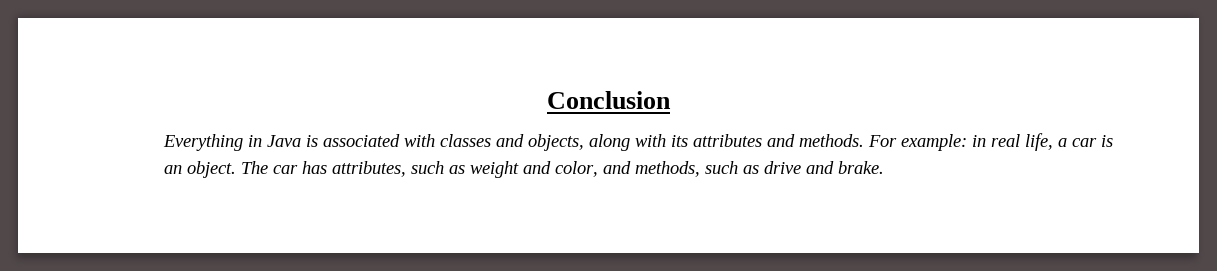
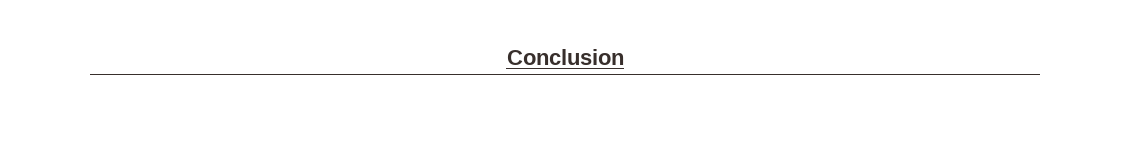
- Everything in Java is associated with classes and objects, along with its attributes and methods. For example: in real life, a car is an object. The car has attributes, such as weight and color, and methods, such as drive and brake.

